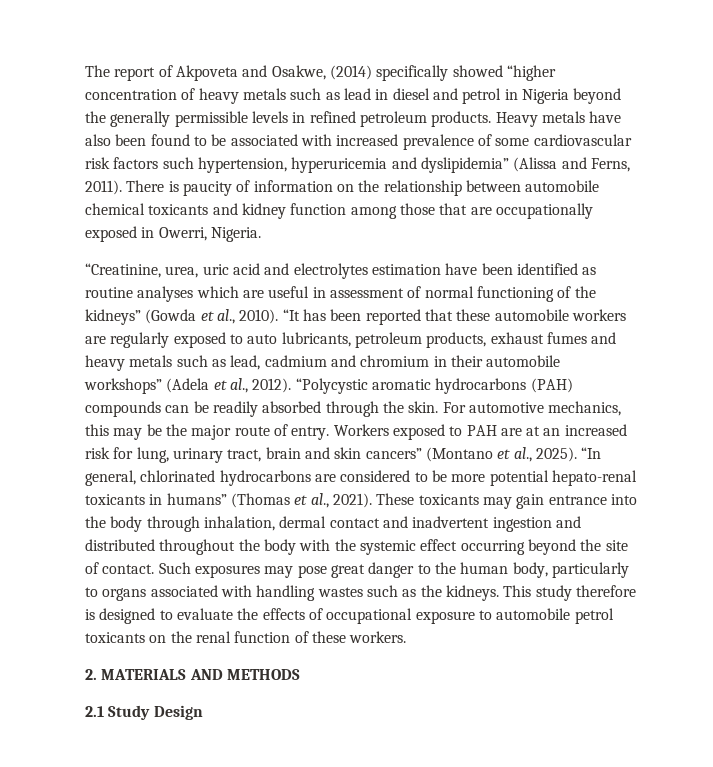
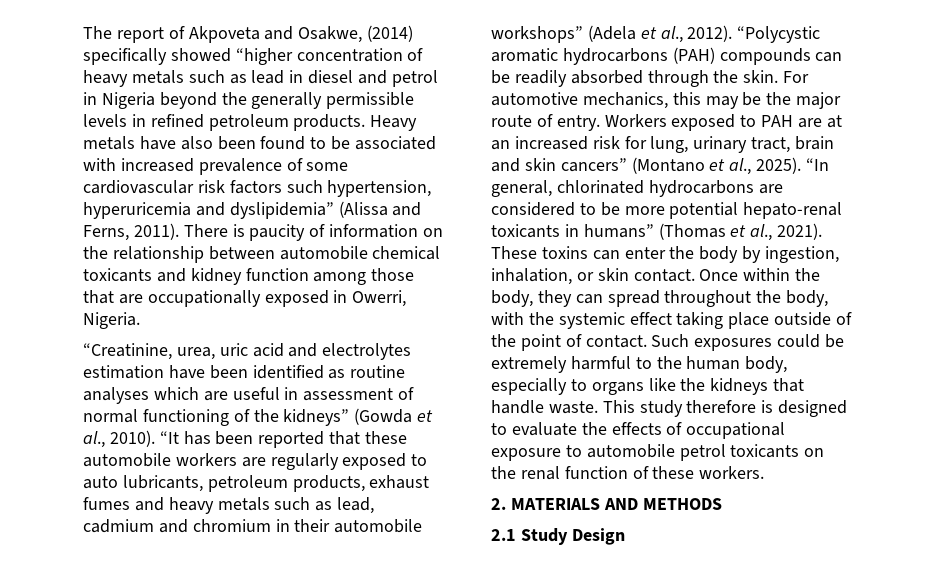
- These toxicants may gain entrance into the body through inhalation, dermal contact and inadvertent ingestion and distributed throughout the body with the systemic effect occurring beyond the site of contact. Such exposures may pose great danger to the human body, particularly to organs associated with handling wastes such as the kidneys.
+ These toxins can enter the body by ingestion, inhalation, or skin contact. Once within the body, they can spread throughout the body, with the systemic effect taking place outside of the point of contact. Such exposures could be extremely harmful to the human body, especially to organs like the kidneys that handle waste.

